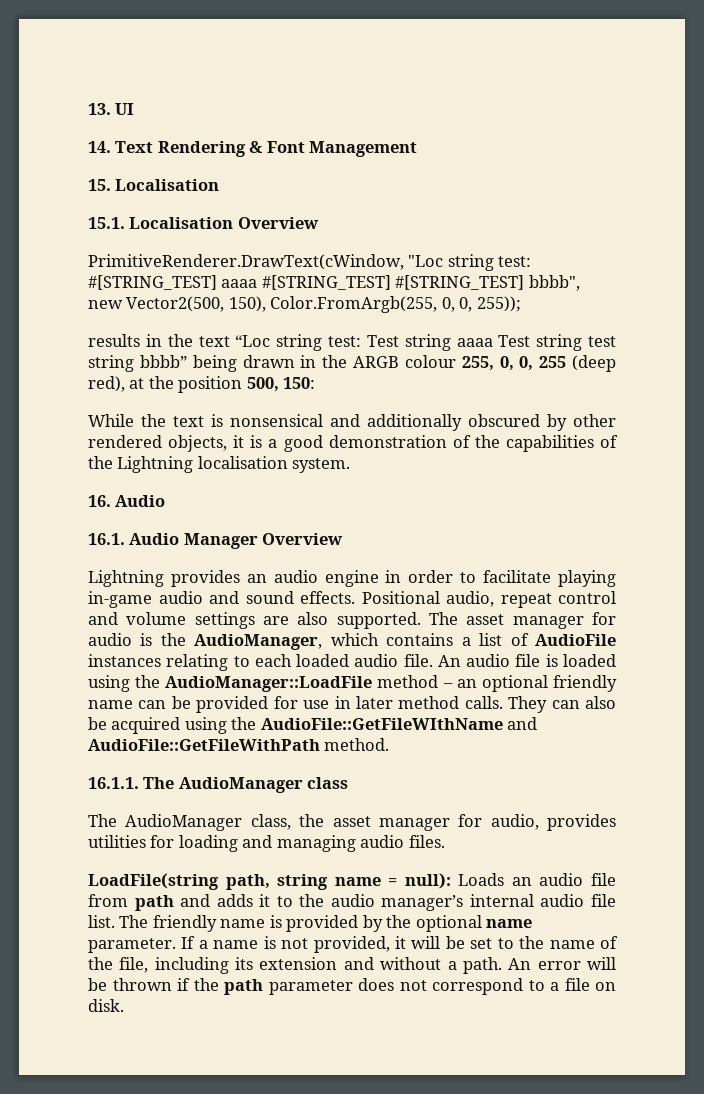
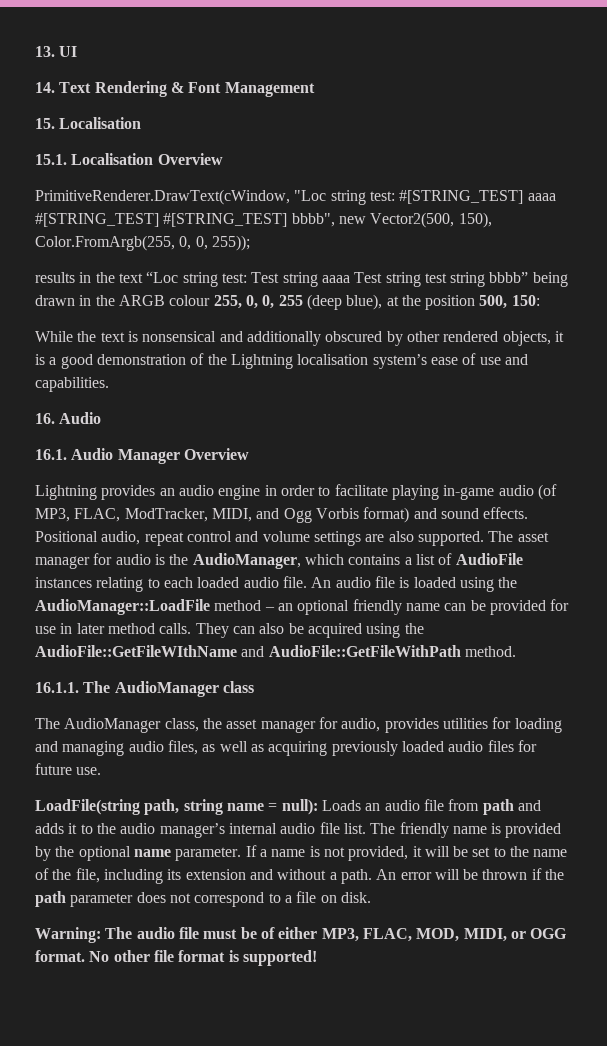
- results in the text “Loc string test: Test string aaaa Test string test string bbbb” being drawn in the ARGB colour 255, 0, 0, 255 (deep red), at the position 500, 150:
+ results in the text “Loc string test: Test string aaaa Test string test string bbbb” being drawn in the ARGB colour 255, 0, 0, 255 (deep blue), at the position 500, 150:
- While the text is nonsensical and additionally obscured by other rendered objects, it is a good demonstration of the capabilities of the Lightning localisation system.
+ While the text is nonsensical and additionally obscured by other rendered objects, it is a good demonstration of the Lightning localisation system’s ease of use and capabilities.
- Lightning provides an audio engine in order to facilitate playing in-game audio and sound effects.
+ Lightning provides an audio engine in order to facilitate playing in-game audio (of MP3, FLAC, ModTracker, MIDI, and Ogg Vorbis format) and sound effects.
- The AudioManager class, the asset manager for audio, provides utilities for loading and managing audio files.
+ The AudioManager class, the asset manager for audio, provides utilities for loading and managing audio files, as well as acquiring previously loaded audio files for future use.
+ Warning: The audio file must be of either MP3, FLAC, MOD, MIDI, or OGG format. No other file format is supported!

